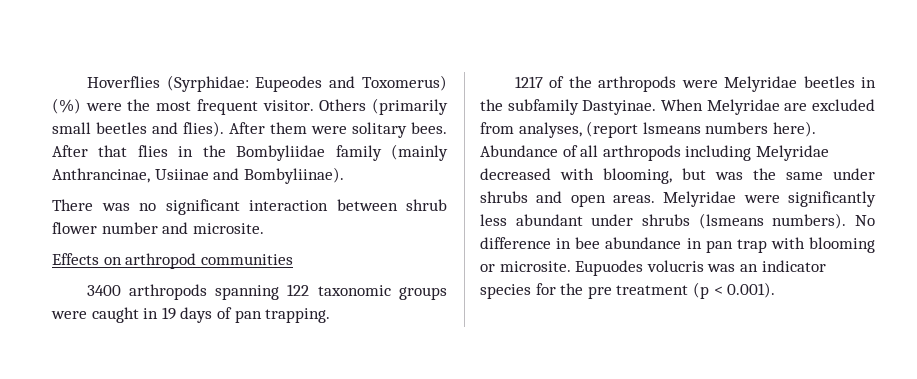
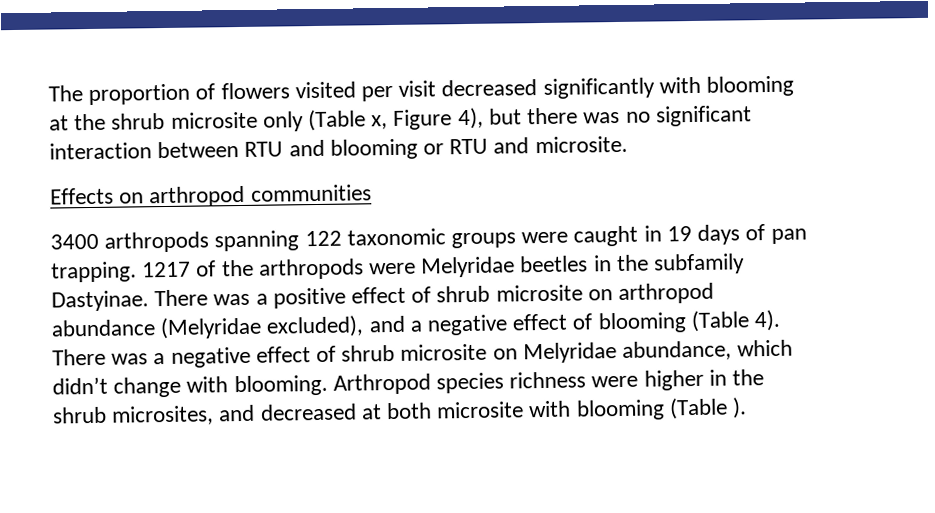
- Hoverflies (Syrphidae: Eupeodes and Toxomerus) (%) were the most frequent visitor. Others (primarily small beetles and flies). After them were solitary bees. After that flies in the Bombyliidae family (mainly Anthrancinae, Usiinae and Bombyliinae).
- There was no significant interaction between shrub flower number and microsite.
+ The proportion of flowers visited per visit decreased significantly with blooming at the shrub microsite only (Table x, Figure 4), but there was no significant interaction between RTU and blooming or RTU and microsite.
- 3400 arthropods spanning 122 taxonomic groups were caught in 19 days of pan trapping.
- 1217 of the arthropods were Melyridae beetles in the subfamily Dastyinae.
+ 3400 arthropods spanning 122 taxonomic groups were caught in 19 days of pan trapping. 1217 of the arthropods were Melyridae beetles in the subfamily Dastyinae.
- When Melyridae are excluded from analyses, (report lsmeans numbers here). Abundance of all arthropods including Melyridae decreased with blooming, but was the same under shrubs and open areas. Melyridae were significantly less abundant under shrubs (lsmeans numbers). No difference in bee abundance in pan trap with blooming or microsite. Eupuodes volucris was an indicator species for the pre treatment (p < 0.001).
+ There was a positive effect of shrub microsite on arthropod abundance (Melyridae excluded), and a negative effect of blooming (Table 4). There was a negative effect of shrub microsite on Melyridae abundance, which didn’t change with blooming. Arthropod species richness were higher in the shrub microsites, and decreased at both microsite with blooming (Table ).

